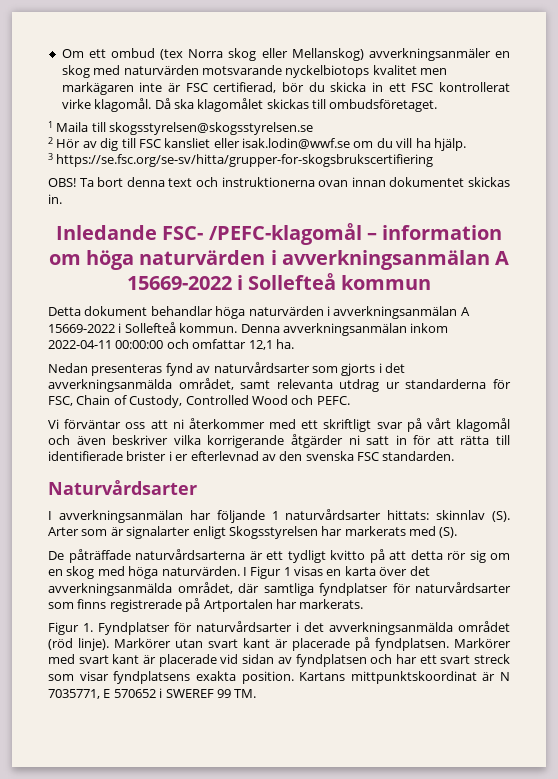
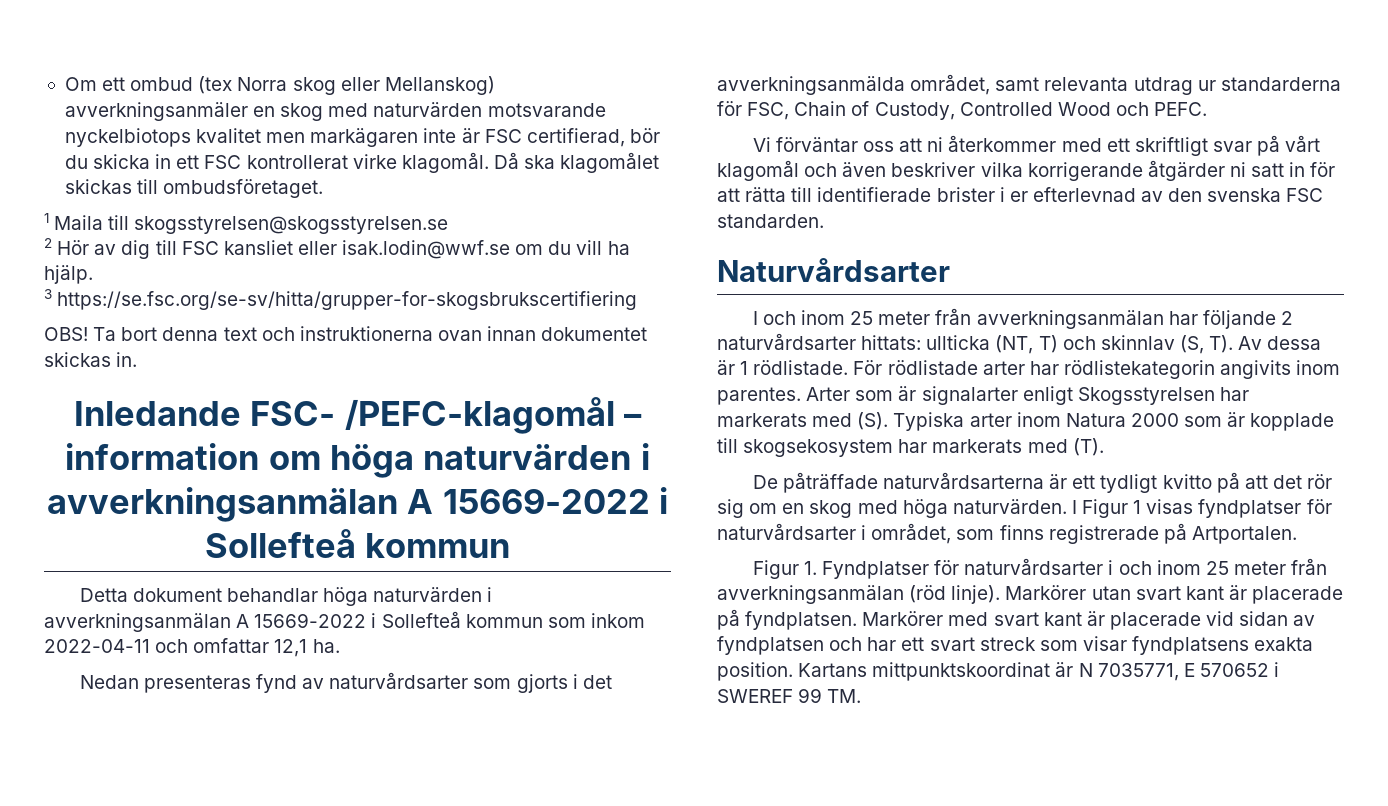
- Detta dokument behandlar höga naturvärden i avverkningsanmälan A 15669-2022 i Sollefteå kommun. Denna avverkningsanmälan inkom 2022-04-11 00:00:00 och omfattar 12,1 ha.
+ Detta dokument behandlar höga naturvärden i avverkningsanmälan A 15669-2022 i Sollefteå kommun som inkom 2022-04-11 och omfattar 12,1 ha.
- I avverkningsanmälan har följande 1 naturvårdsarter hittats: skinnlav (S). Arter som är signalarter enligt Skogsstyrelsen har markerats med (S).
+ I och inom 25 meter från avverkningsanmälan har följande 2 naturvårdsarter hittats: ullticka (NT, T) och skinnlav (S, T). Av dessa är 1 rödlistade. För rödlistade arter har rödlistekategorin angivits inom parentes. Arter som är signalarter enligt Skogsstyrelsen har markerats med (S). Typiska arter inom Natura 2000 som är kopplade till skogsekosystem har markerats med (T).
- De påträffade naturvårdsarterna är ett tydligt kvitto på att detta rör sig om en skog med höga naturvärden.
+ De påträffade naturvårdsarterna är ett tydligt kvitto på att det rör sig om en skog med höga naturvärden.
- I Figur 1 visas en karta över det avverkningsanmälda området, där samtliga fyndplatser för naturvårdsarter som finns registrerade på Artportalen har markerats.
+ I Figur 1 visas fyndplatser för naturvårdsarter i området, som finns registrerade på Artportalen.
- Figur 1. Fyndplatser för naturvårdsarter i det avverkningsanmälda området (röd linje).
+ Figur 1. Fyndplatser för naturvårdsarter i och inom 25 meter från avverkningsanmälan (röd linje).

